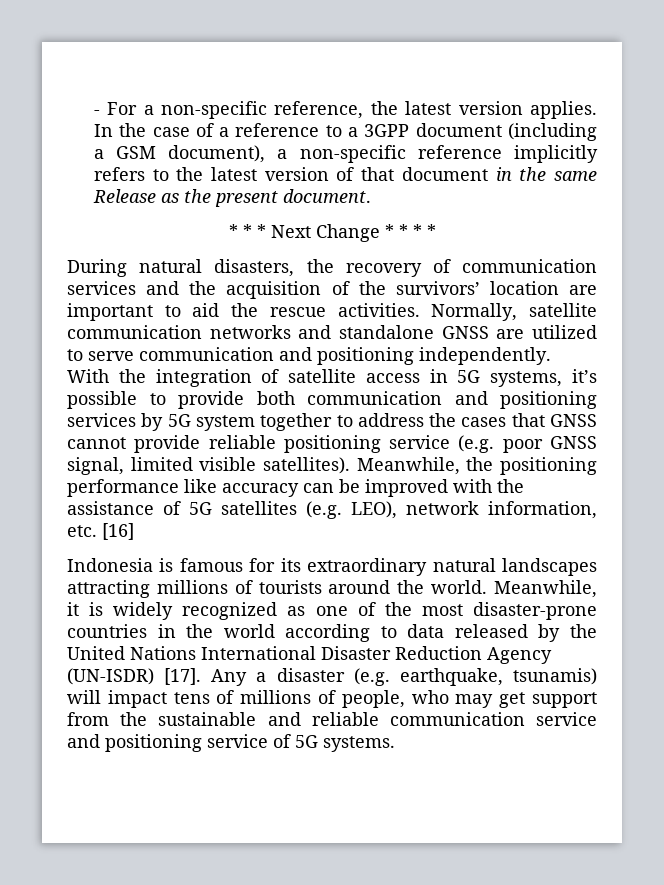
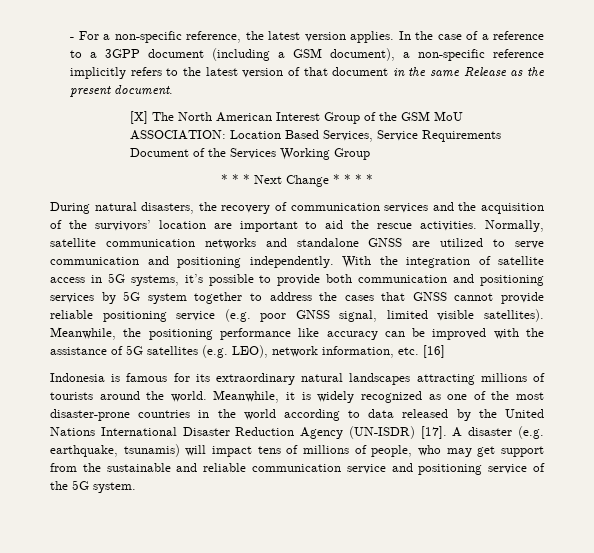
+ [X] The North American Interest Group of the GSM MoU ASSOCIATION: Location Based Services, Service Requirements Document of the Services Working Group
- Any a disaster (e.g. earthquake, tsunamis) will impact tens of millions of people, who may get support from the sustainable and reliable communication service and positioning service of 5G systems.
+ A disaster (e.g. earthquake, tsunamis) will impact tens of millions of people, who may get support from the sustainable and reliable communication service and positioning service of the 5G system.

